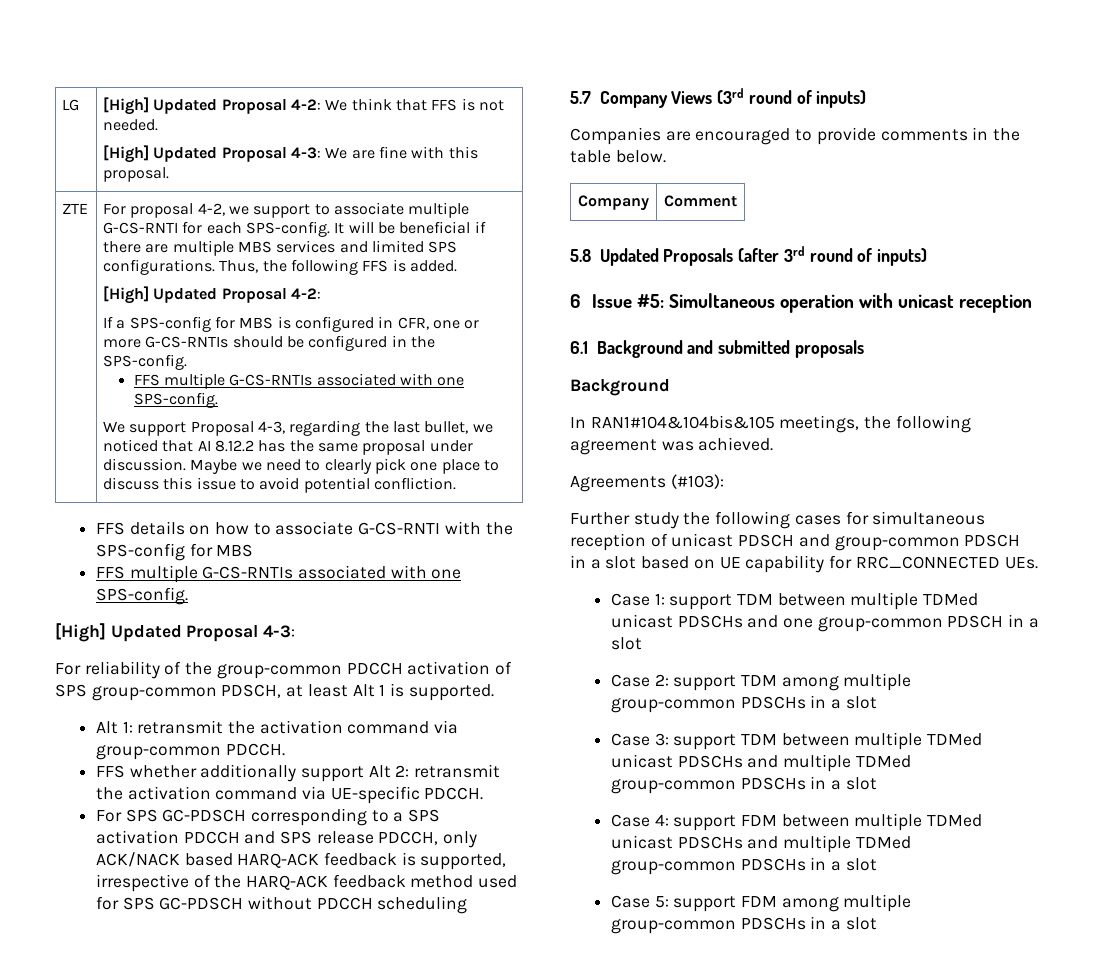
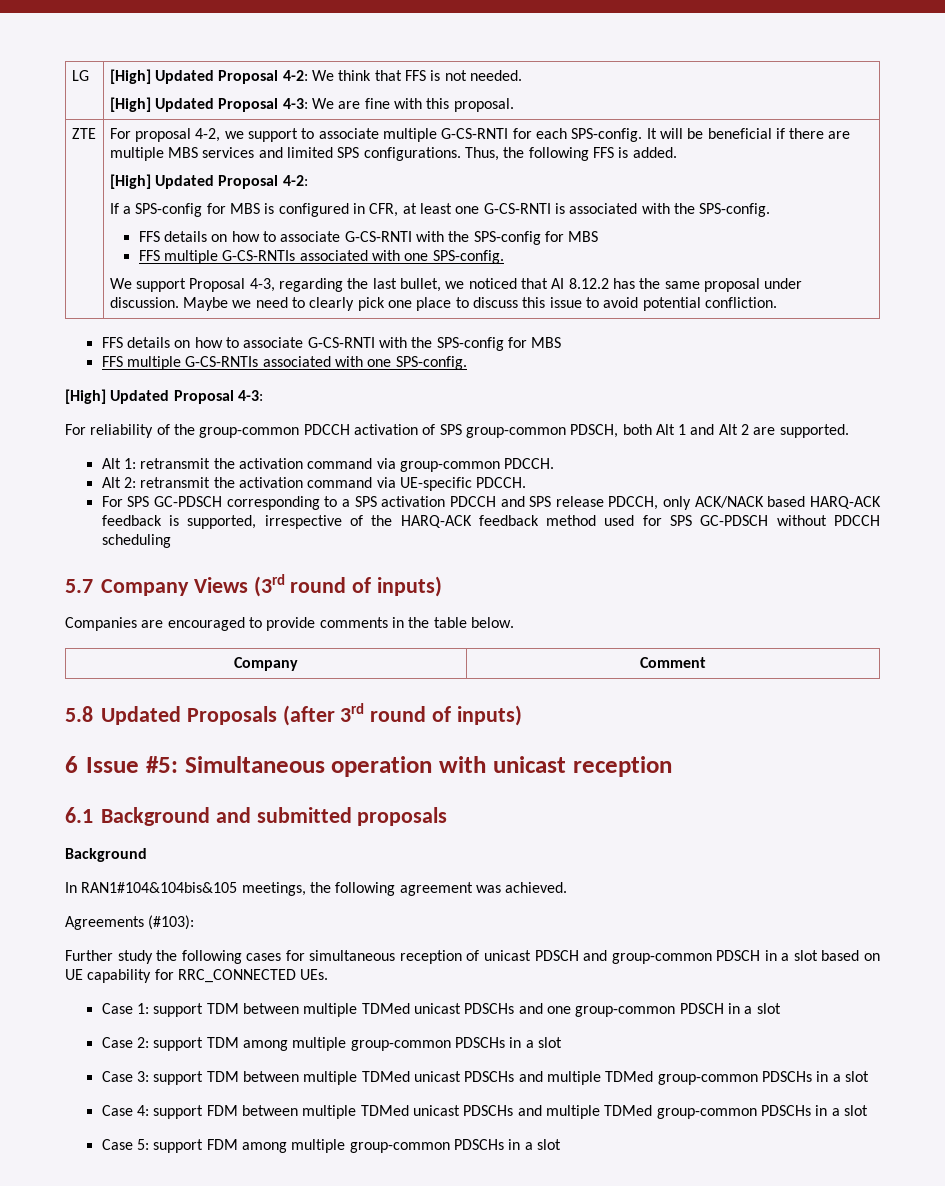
- If a SPS-config for MBS is configured in CFR, one or more G-CS-RNTIs should be configured in the SPS-config.
+ If a SPS-config for MBS is configured in CFR, at least one G-CS-RNTI is associated with the SPS-config.
+ FFS details on how to associate G-CS-RNTI with the SPS-config for MBS
- For reliability of the group-common PDCCH activation of SPS group-common PDSCH, at least Alt 1 is supported.
+ For reliability of the group-common PDCCH activation of SPS group-common PDSCH, both Alt 1 and Alt 2 are supported.
- FFS whether additionally support Alt 2: retransmit the activation command via UE-specific PDCCH.
+ Alt 2: retransmit the activation command via UE-specific PDCCH.

